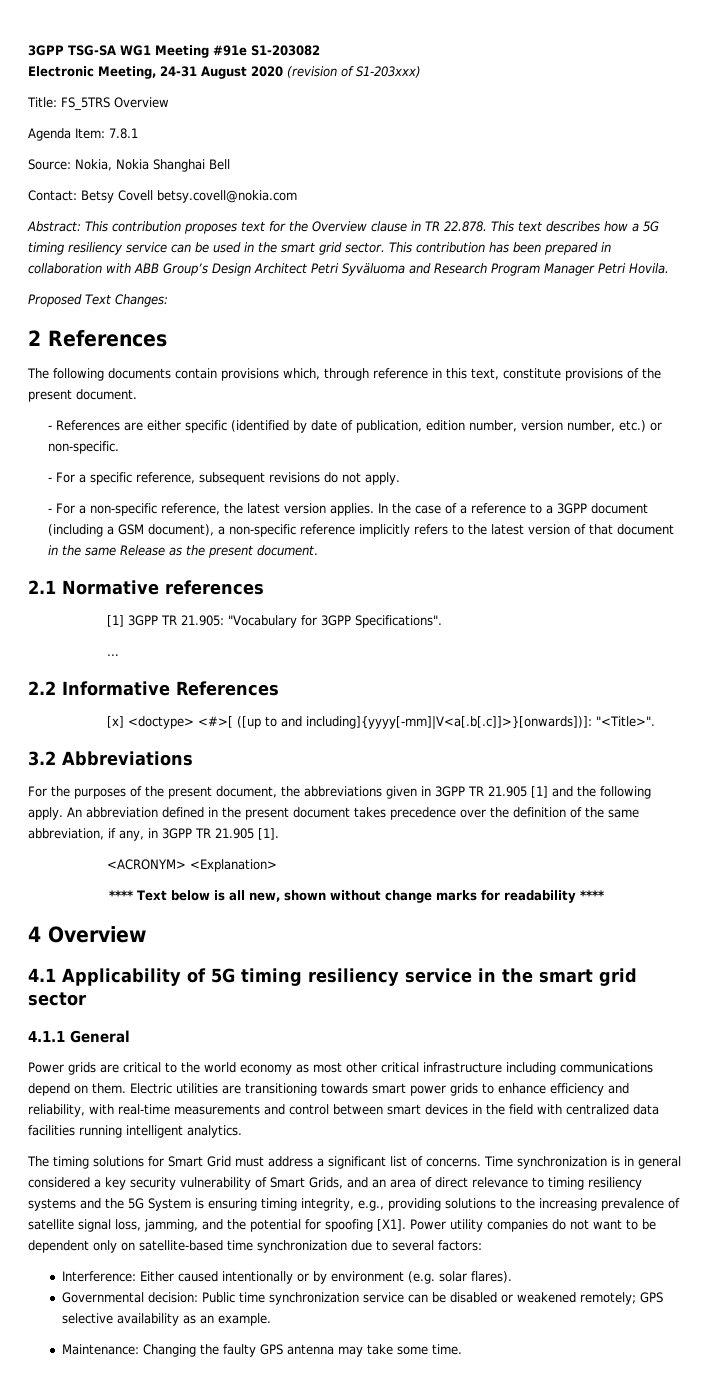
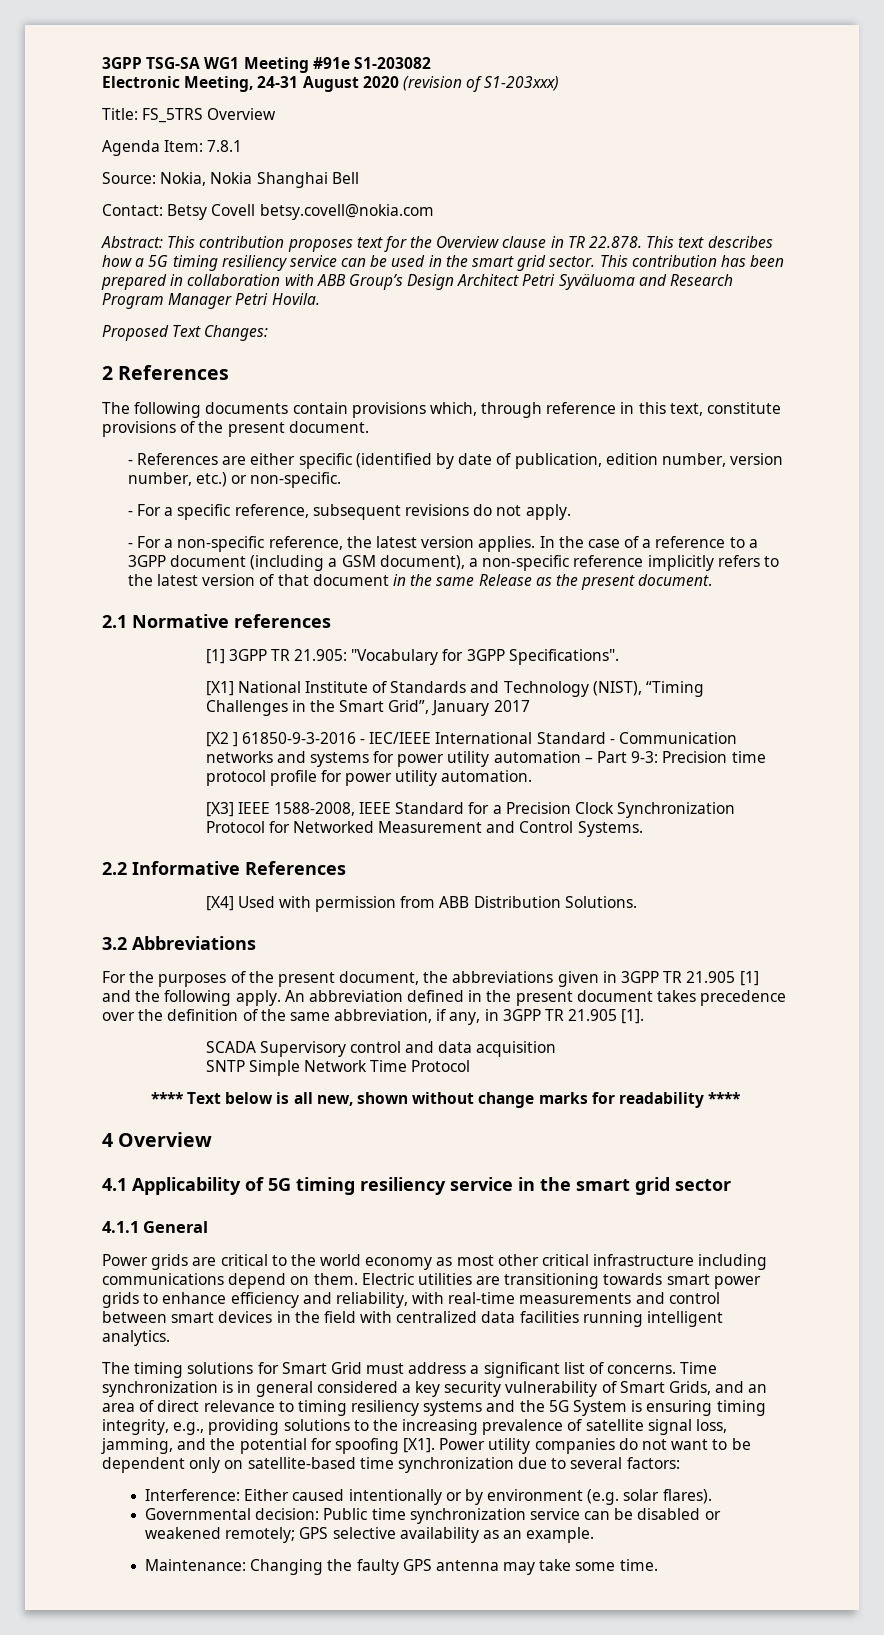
- …
+ [X1] National Institute of Standards and Technology (NIST), “Timing Challenges in the Smart Grid”, January 2017
+ [X2 ] 61850-9-3-2016 - IEC/IEEE International Standard - Communication networks and systems for power utility automation – Part 9-3: Precision time protocol profile for power utility automation.
+ [X3] IEEE 1588-2008, IEEE Standard for a Precision Clock Synchronization Protocol for Networked Measurement and Control Systems.
  2.2 Informative References
- [x] <doctype> <#>[ ([up to and including]{yyyy[-mm]|V<a[.b[.c]]>}[onwards])]: "<Title>".
+ [X4] Used with permission from ABB Distribution Solutions.
- <ACRONYM> <Explanation>
+ SCADA Supervisory control and data acquisition
+ SNTP Simple Network Time Protocol

